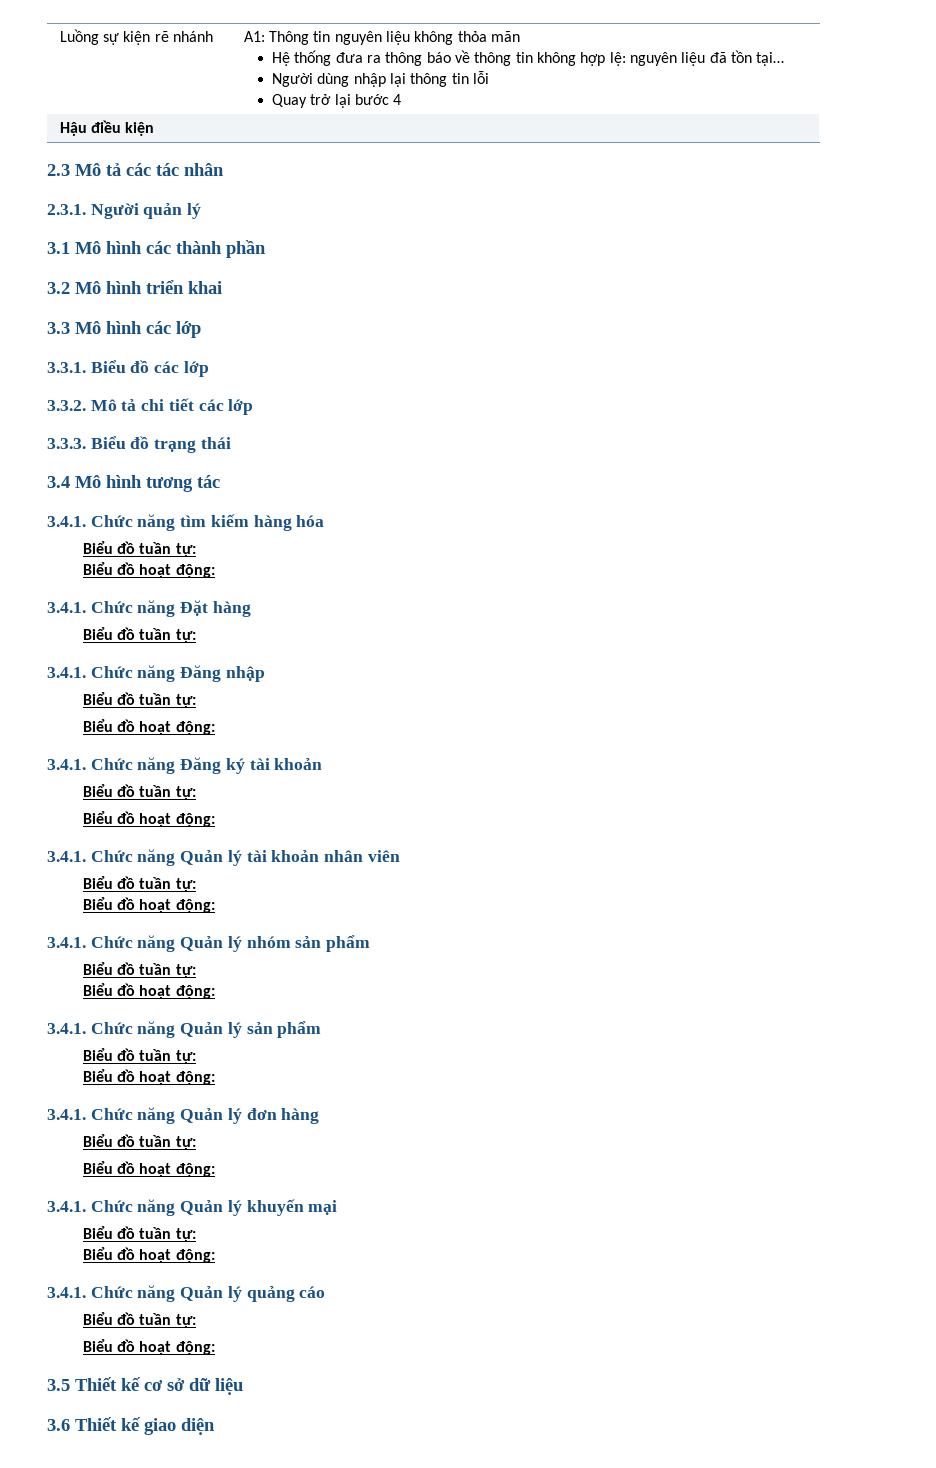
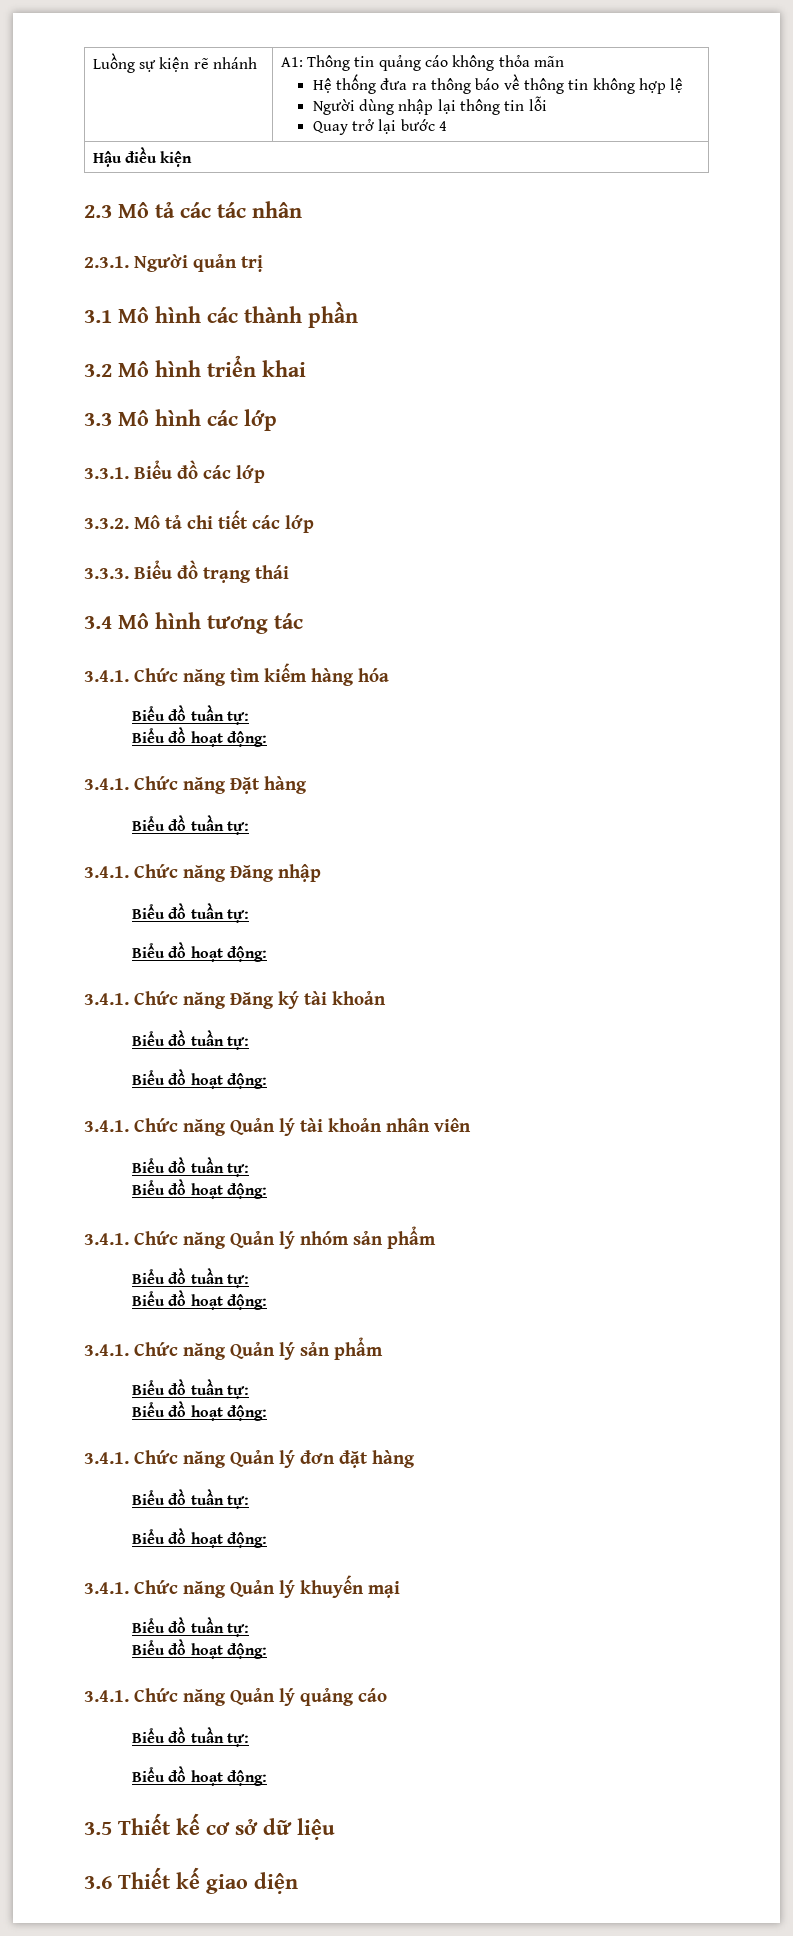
- A1: Thông tin nguyên liệu không thỏa mãn
+ A1: Thông tin quảng cáo không thỏa mãn
- Hệ thống đưa ra thông báo về thông tin không hợp lệ: nguyên liệu đã tồn tại…
+ Hệ thống đưa ra thông báo về thông tin không hợp lệ
- 2.3.1. Người quản lý
+ 2.3.1. Người quản trị
- 3.4.1. Chức năng Quản lý đơn hàng
+ 3.4.1. Chức năng Quản lý đơn đặt hàng

